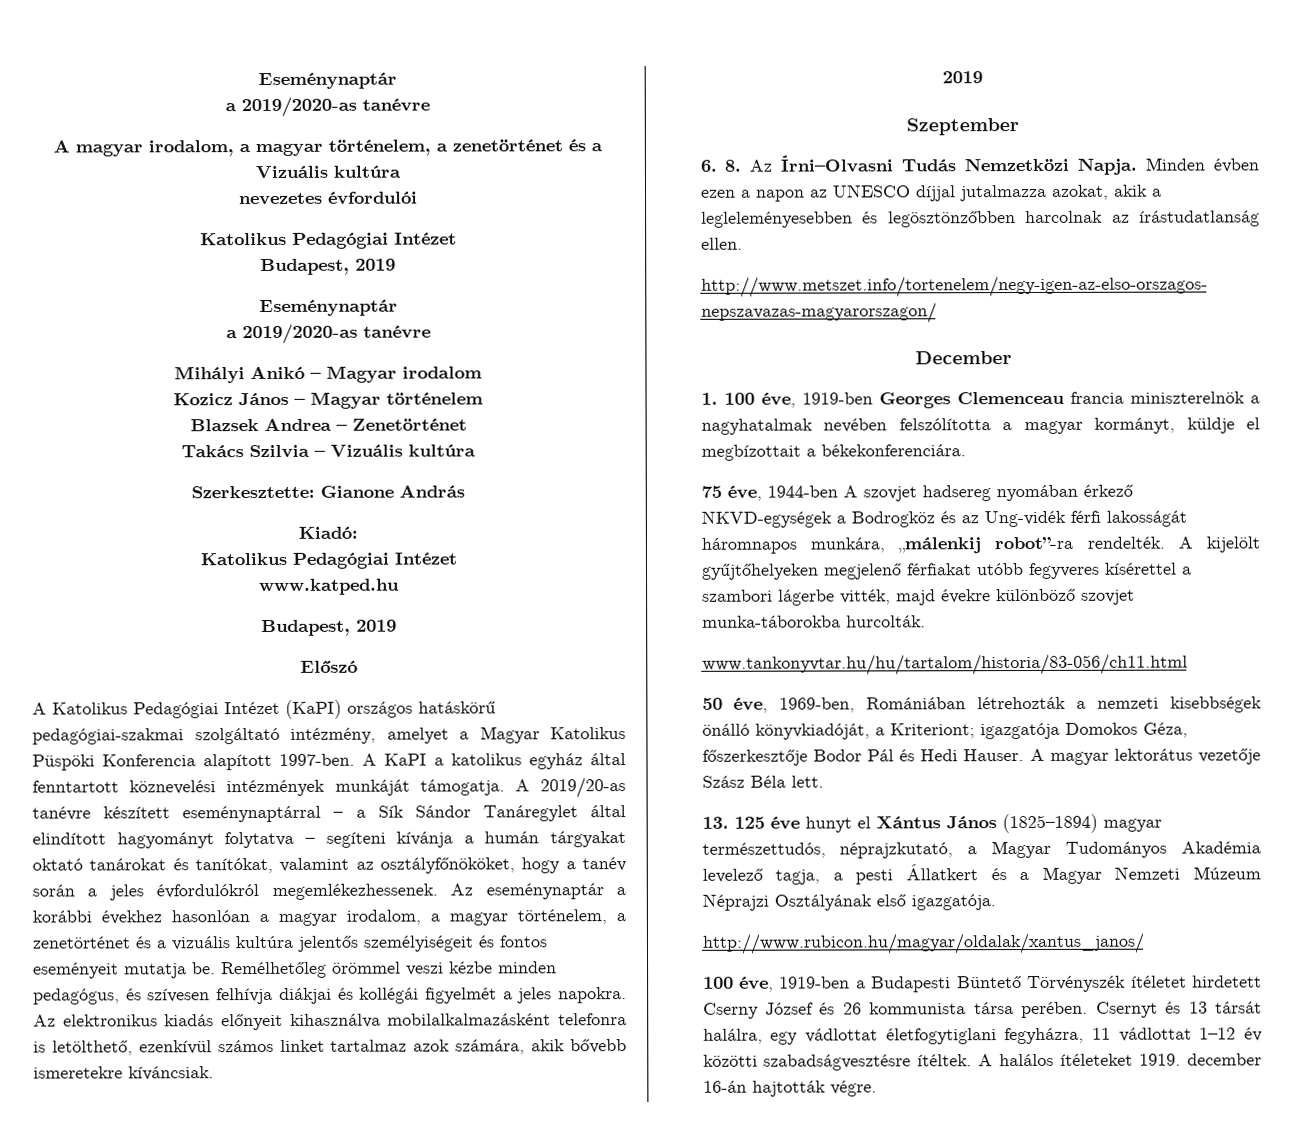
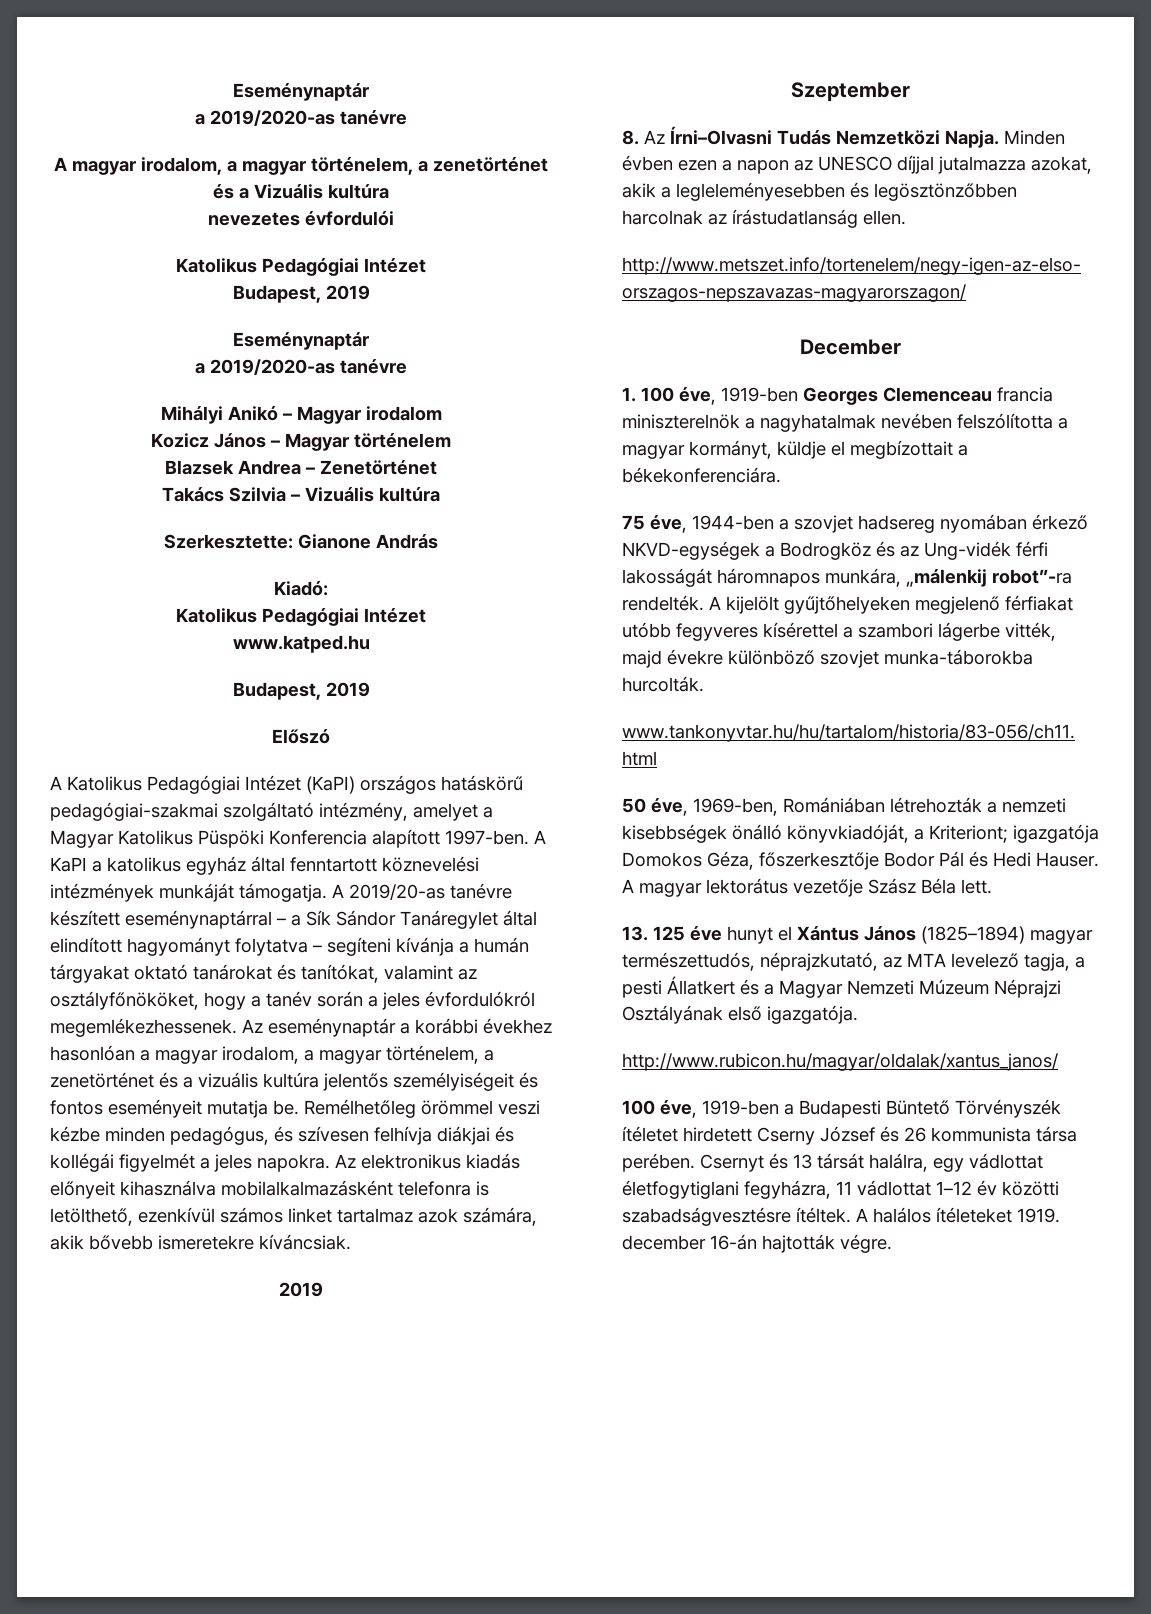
- 6. 8. Az Írni–Olvasni Tudás Nemzetközi Napja.
+ 8. Az Írni–Olvasni Tudás Nemzetközi Napja.
- 75 éve, 1944-ben A szovjet hadsereg nyomában érkező NKVD-egységek a Bodrogköz és az Ung-vidék férfi lakosságát háromnapos munkára, „málenkij robot”-ra rendelték.
+ 75 éve, 1944-ben a szovjet hadsereg nyomában érkező NKVD-egységek a Bodrogköz és az Ung-vidék férfi lakosságát háromnapos munkára, „málenkij robot”-ra rendelték.
- 13. 125 éve hunyt el Xántus János (1825–1894) magyar természettudós, néprajzkutató, a Magyar Tudományos Akadémia levelező tagja, a pesti Állatkert és a Magyar Nemzeti Múzeum Néprajzi Osztályának első igazgatója.
+ 13. 125 éve hunyt el Xántus János (1825–1894) magyar természettudós, néprajzkutató, az MTA levelező tagja, a pesti Állatkert és a Magyar Nemzeti Múzeum Néprajzi Osztályának első igazgatója.

